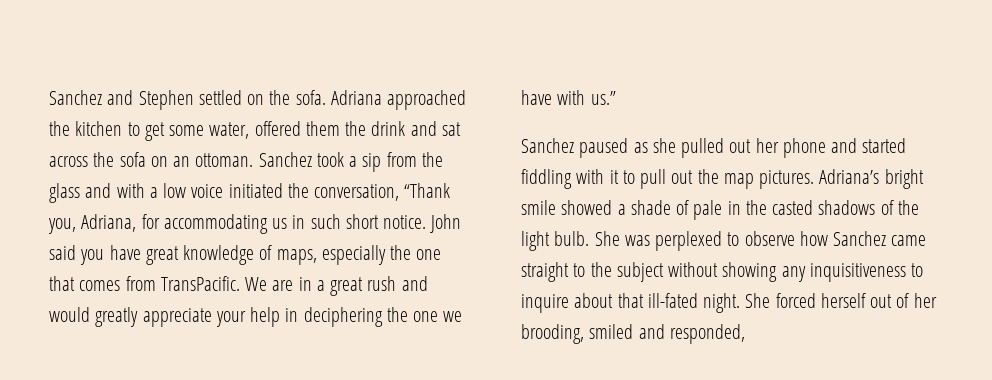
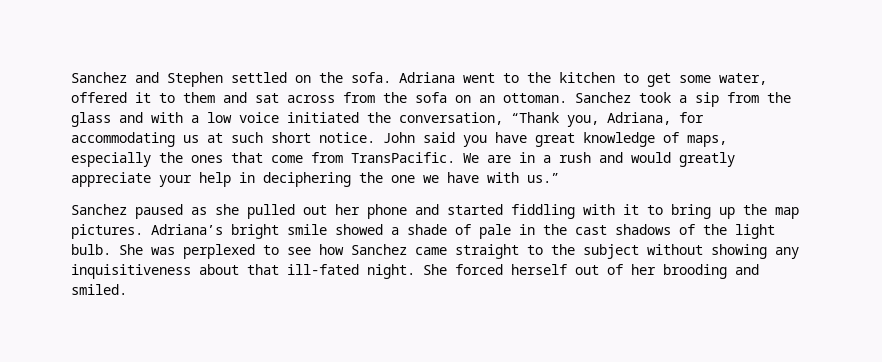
- Adriana approached the kitchen to get some water, offered them the drink and sat across the sofa on an ottoman.
+ Adriana went to the kitchen to get some water, offered it to them and sat across from the sofa on an ottoman.
- Sanchez took a sip from the glass and with a low voice initiated the conversation, “Thank you, Adriana, for accommodating us in such short notice.
+ Sanchez took a sip from the glass and with a low voice initiated the conversation, “Thank you, Adriana, for accommodating us at such short notice.
- John said you have great knowledge of maps, especially the one that comes from TransPacific.
+ John said you have great knowledge of maps, especially the ones that come from TransPacific.
- We are in a great rush and would greatly appreciate your help in deciphering the one we have with us.”
+ We are in a rush and would greatly appreciate your help in deciphering the one we have with us.”
- Sanchez paused as she pulled out her phone and started fiddling with it to pull out the map pictures.
+ Sanchez paused as she pulled out her phone and started fiddling with it to bring up the map pictures.
- Adriana’s bright smile showed a shade of pale in the casted shadows of the light bulb.
+ Adriana’s bright smile showed a shade of pale in the cast shadows of the light bulb.
- She was perplexed to observe how Sanchez came straight to the subject without showing any inquisitiveness to inquire about that ill-fated night.
+ She was perplexed to see how Sanchez came straight to the subject without showing any inquisitiveness about that ill-fated night.
- She forced herself out of her brooding, smiled and responded,
+ She forced herself out of her brooding and smiled.

